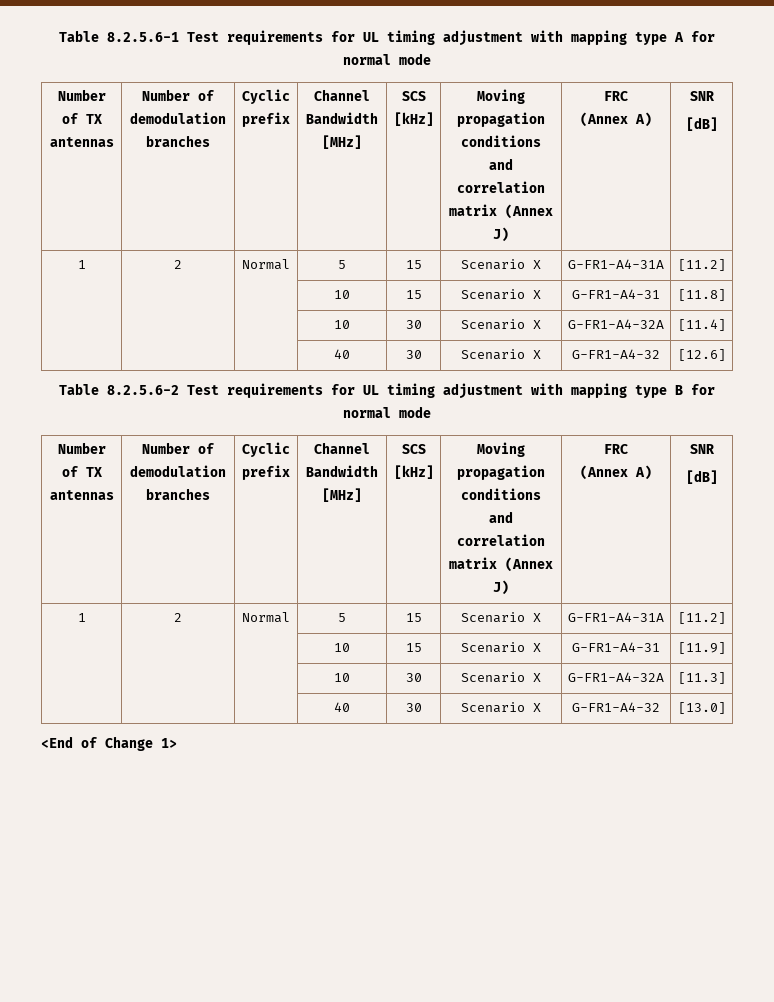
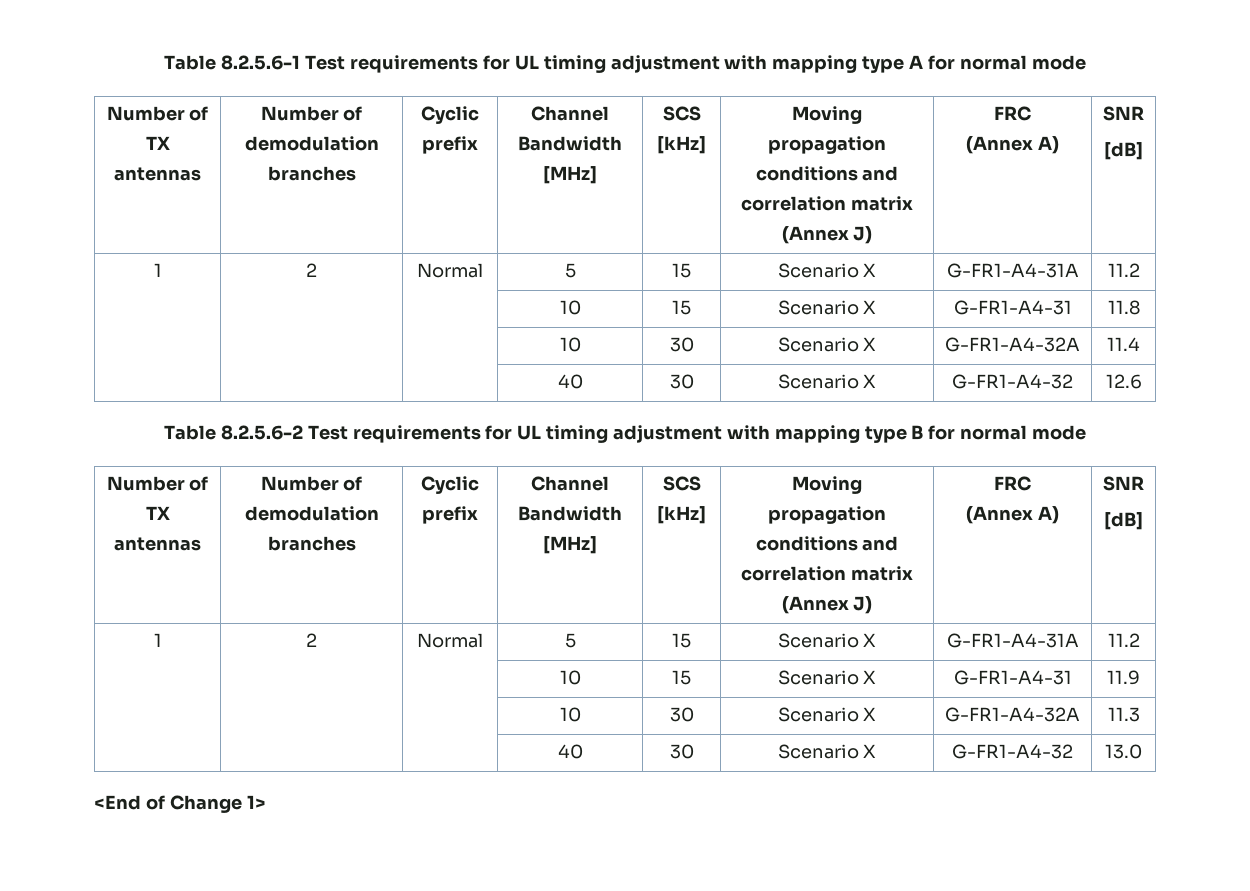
  Table 8.2.5.6-1 Test requirements for UL timing adjustment with mapping type A for normal mode
  Number of TX antennas | Number of demodulation branches | Cyclic prefix | Channel Bandwidth [MHz] | SCS [kHz] | Moving propagation conditions and correlation matrix (Annex J) | FRC
  (Annex A) | SNR
  [dB]
- 1 | 2 | Normal | 5 | 15 | Scenario X | G-FR1-A4-31A | [11.2]
- | | | 10 | 15 | Scenario X | G-FR1-A4-31 | [11.8]
- | | | 10 | 30 | Scenario X | G-FR1-A4-32A | [11.4]
- | | | 40 | 30 | Scenario X | G-FR1-A4-32 | [12.6]
+ 1 | 2 | Normal | 5 | 15 | Scenario X | G-FR1-A4-31A | 11.2
+ | | | 10 | 15 | Scenario X | G-FR1-A4-31 | 11.8
+ | | | 10 | 30 | Scenario X | G-FR1-A4-32A | 11.4
+ | | | 40 | 30 | Scenario X | G-FR1-A4-32 | 12.6
  Table 8.2.5.6-2 Test requirements for UL timing adjustment with mapping type B for normal mode
  Number of TX antennas | Number of demodulation branches | Cyclic prefix | Channel Bandwidth [MHz] | SCS [kHz] | Moving propagation conditions and correlation matrix (Annex J) | FRC
  (Annex A) | SNR
  [dB]
- 1 | 2 | Normal | 5 | 15 | Scenario X | G-FR1-A4-31A | [11.2]
- | | | 10 | 15 | Scenario X | G-FR1-A4-31 | [11.9]
- | | | 10 | 30 | Scenario X | G-FR1-A4-32A | [11.3]
- | | | 40 | 30 | Scenario X | G-FR1-A4-32 | [13.0]
+ 1 | 2 | Normal | 5 | 15 | Scenario X | G-FR1-A4-31A | 11.2
+ | | | 10 | 15 | Scenario X | G-FR1-A4-31 | 11.9
+ | | | 10 | 30 | Scenario X | G-FR1-A4-32A | 11.3
+ | | | 40 | 30 | Scenario X | G-FR1-A4-32 | 13.0

